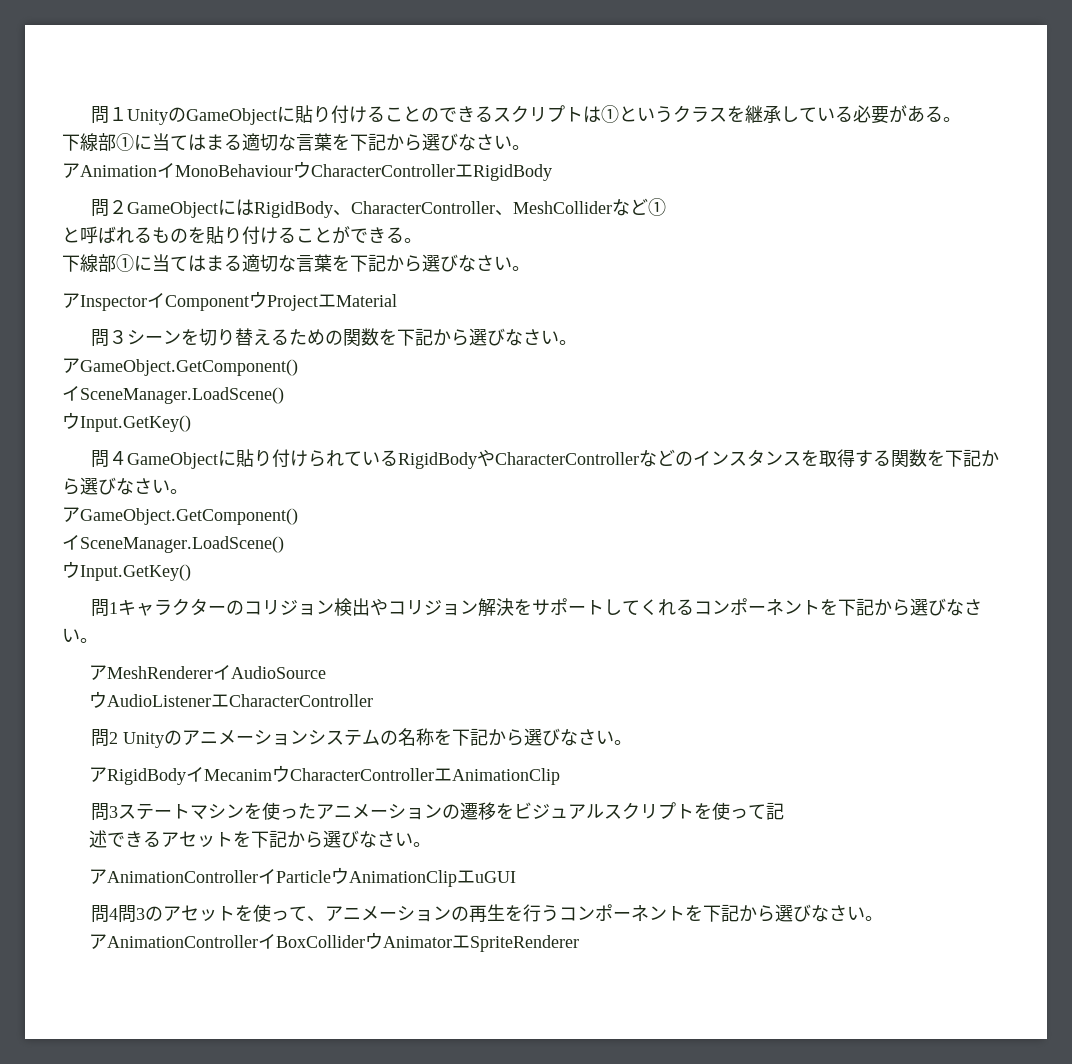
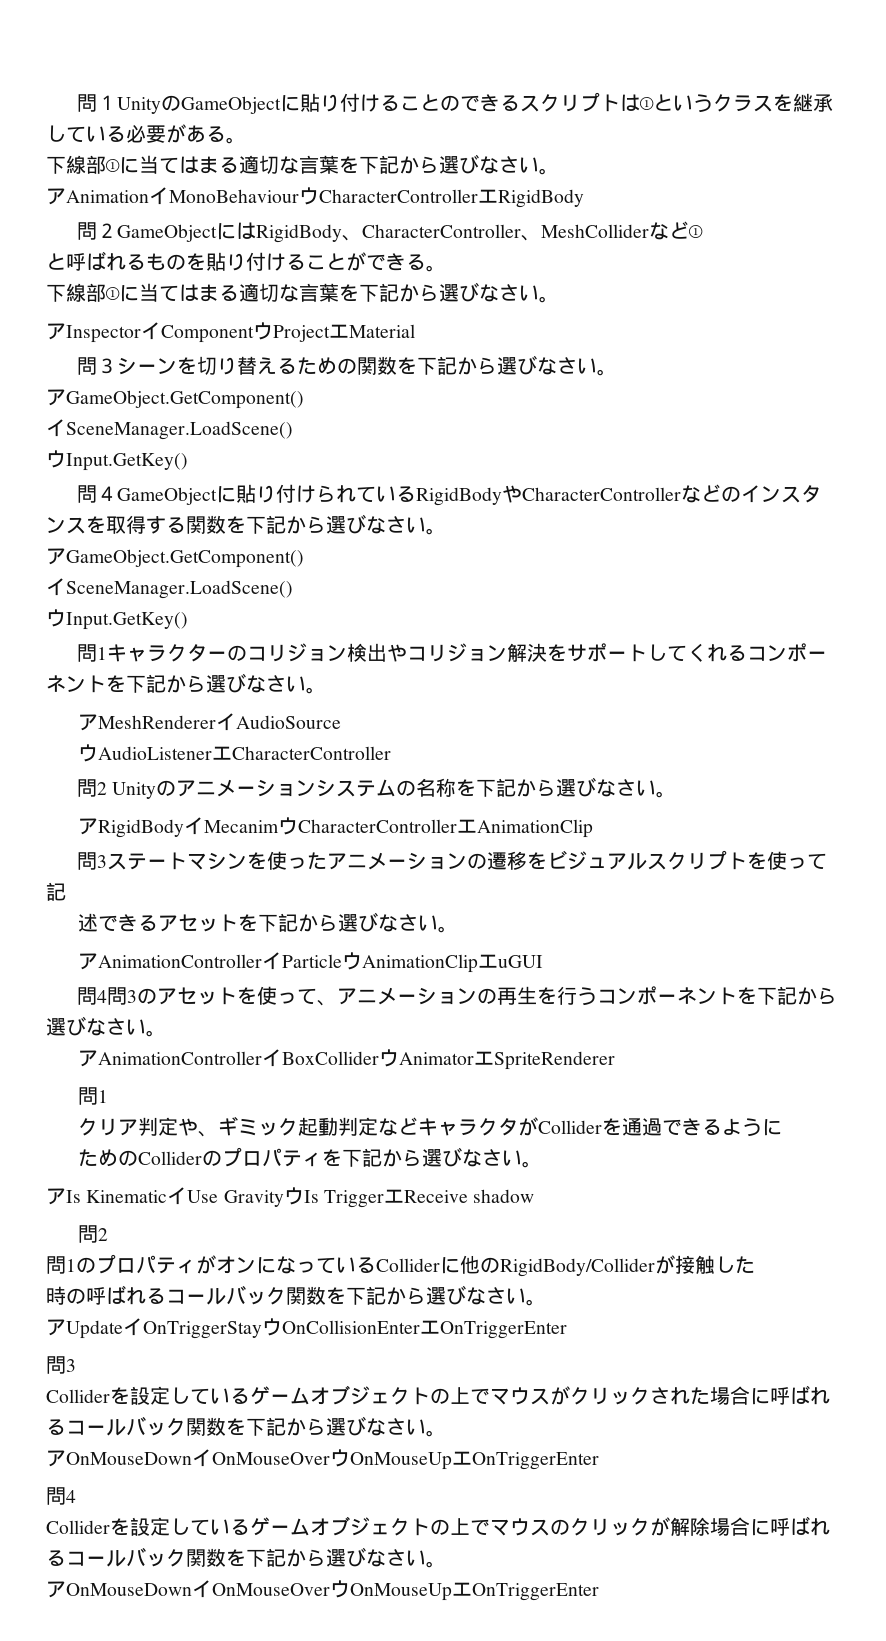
  アAnimationControllerイBoxColliderウAnimatorエSpriteRenderer
+ 問1
+ クリア判定や、ギミック起動判定などキャラクタがColliderを通過できるように
+ ためのColliderのプロパティを下記から選びなさい。
+ アIs KinematicイUse GravityウIs TriggerエReceive shadow
+ 問2
+ 問1のプロパティがオンになっているColliderに他のRigidBody/Colliderが接触した
+ 時の呼ばれるコールバック関数を下記から選びなさい。
+ アUpdateイOnTriggerStayウOnCollisionEnterエOnTriggerEnter
+ 問3
+ Colliderを設定しているゲームオブジェクトの上でマウスがクリックされた場合に呼ばれるコールバック関数を下記から選びなさい。
+ アOnMouseDownイOnMouseOverウOnMouseUpエOnTriggerEnter
+ 問4
+ Colliderを設定しているゲームオブジェクトの上でマウスのクリックが解除場合に呼ばれるコールバック関数を下記から選びなさい。
+ アOnMouseDownイOnMouseOverウOnMouseUpエOnTriggerEnter

